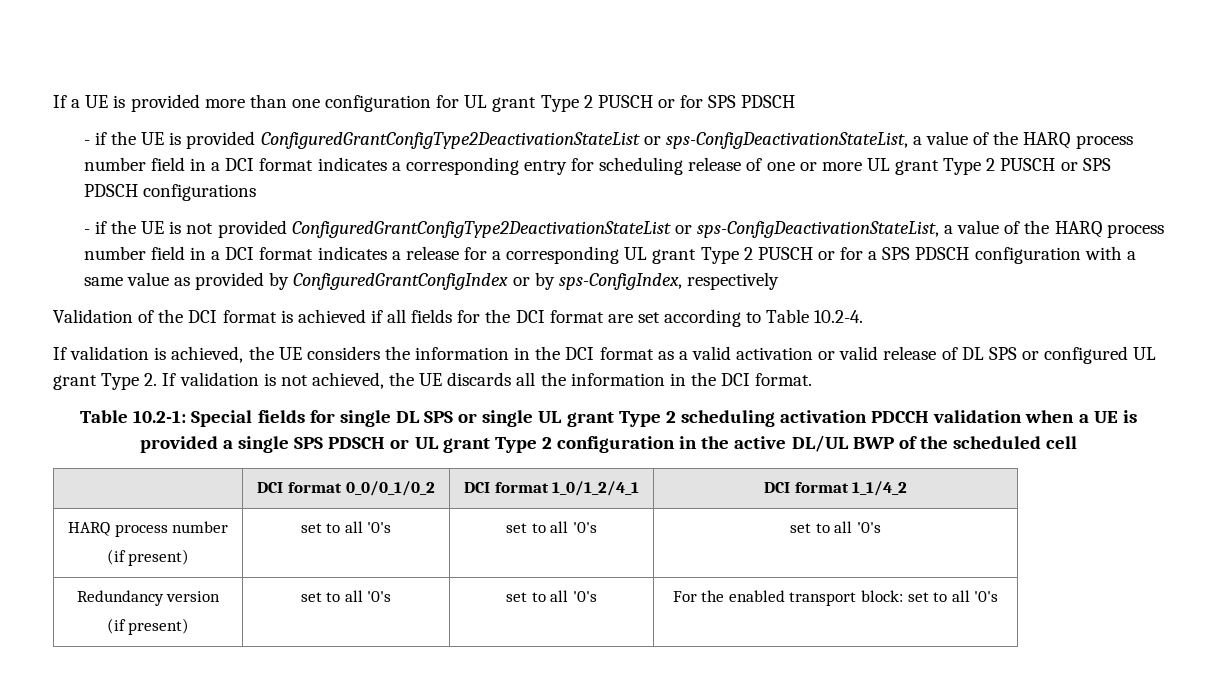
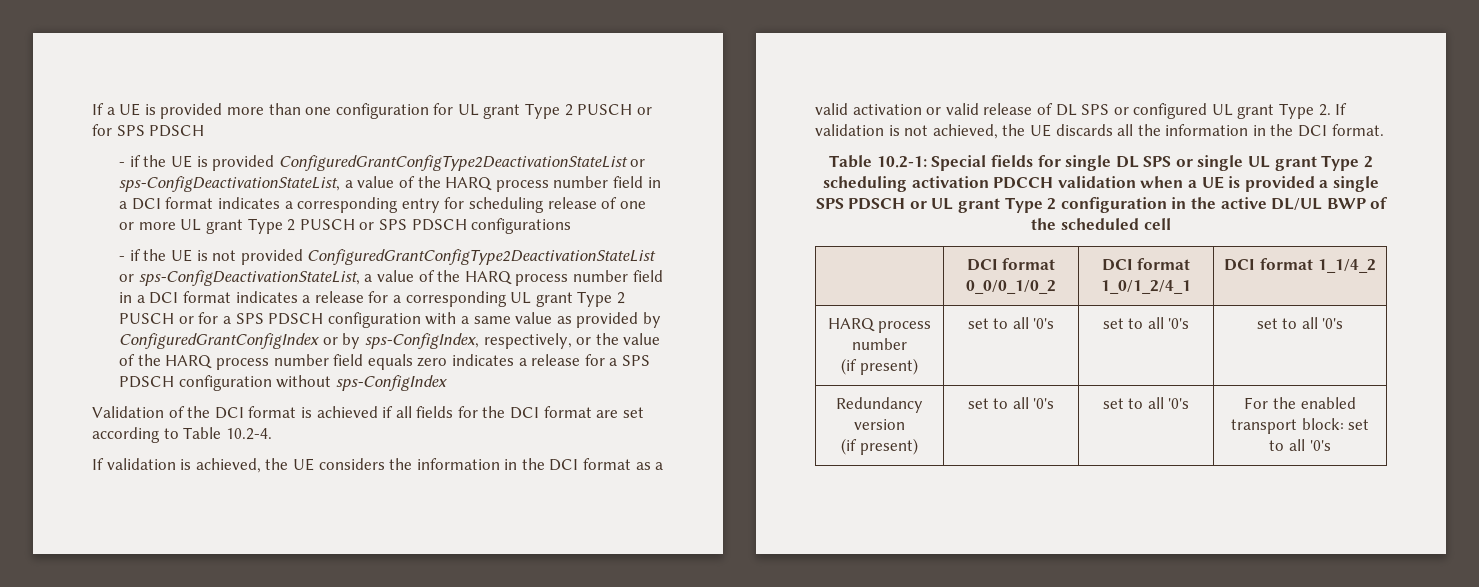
- - if the UE is not provided ConfiguredGrantConfigType2DeactivationStateList or sps-ConfigDeactivationStateList, a value of the HARQ process number field in a DCI format indicates a release for a corresponding UL grant Type 2 PUSCH or for a SPS PDSCH configuration with a same value as provided by ConfiguredGrantConfigIndex or by sps-ConfigIndex, respectively
+ - if the UE is not provided ConfiguredGrantConfigType2DeactivationStateList or sps-ConfigDeactivationStateList, a value of the HARQ process number field in a DCI format indicates a release for a corresponding UL grant Type 2 PUSCH or for a SPS PDSCH configuration with a same value as provided by ConfiguredGrantConfigIndex or by sps-ConfigIndex, respectively, or the value of the HARQ process number field equals zero indicates a release for a SPS PDSCH configuration without sps-ConfigIndex

